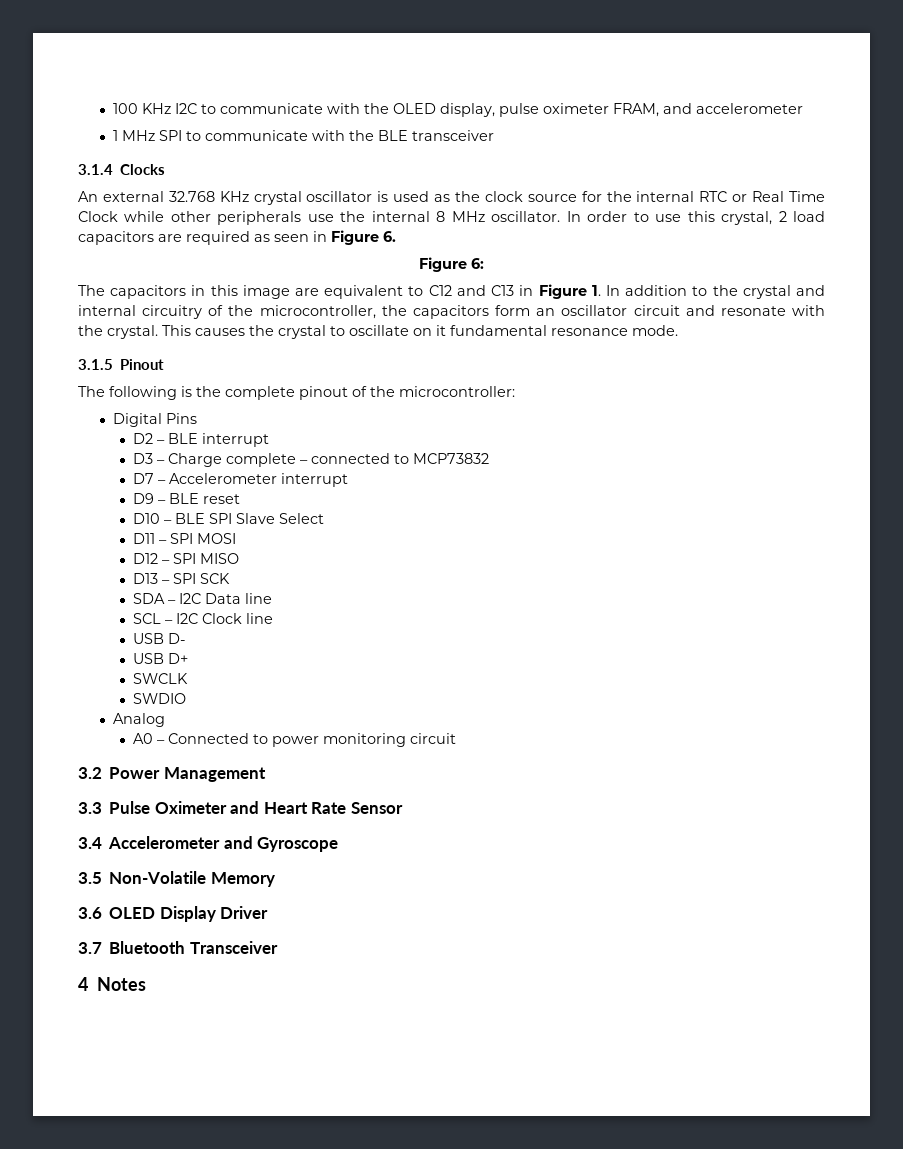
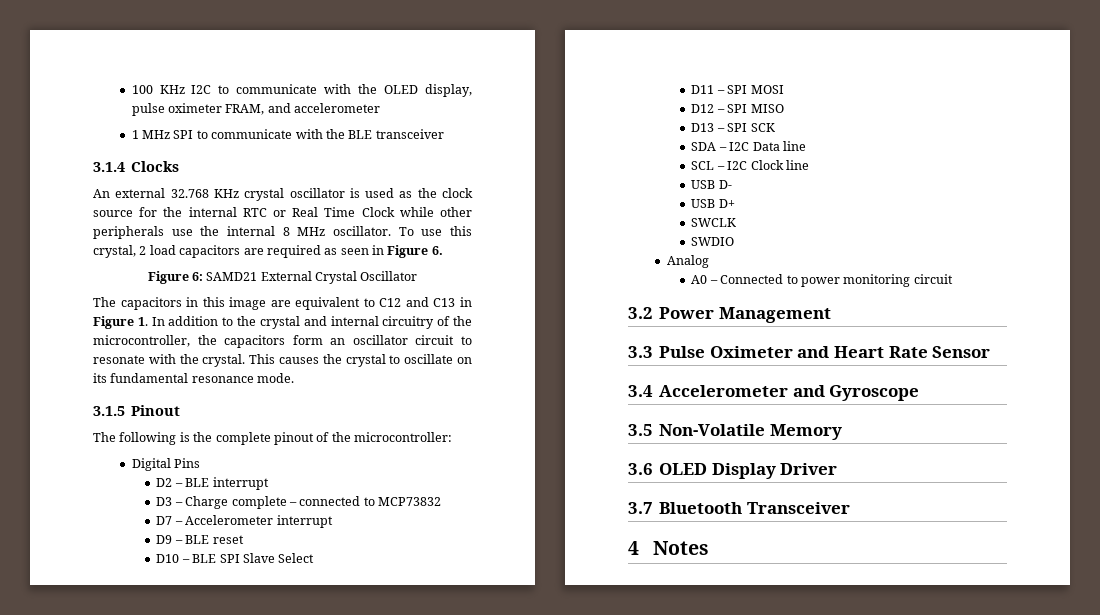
- In order to use this crystal, 2 load capacitors are required as seen in Figure 6.
+ To use this crystal, 2 load capacitors are required as seen in Figure 6.
- Figure 6:
+ Figure 6: SAMD21 External Crystal Oscillator
- The capacitors in this image are equivalent to C12 and C13 in Figure 1. In addition to the crystal and internal circuitry of the microcontroller, the capacitors form an oscillator circuit and resonate with the crystal.
+ The capacitors in this image are equivalent to C12 and C13 in Figure 1. In addition to the crystal and internal circuitry of the microcontroller, the capacitors form an oscillator circuit to resonate with the crystal.
- This causes the crystal to oscillate on it fundamental resonance mode.
+ This causes the crystal to oscillate on its fundamental resonance mode.

